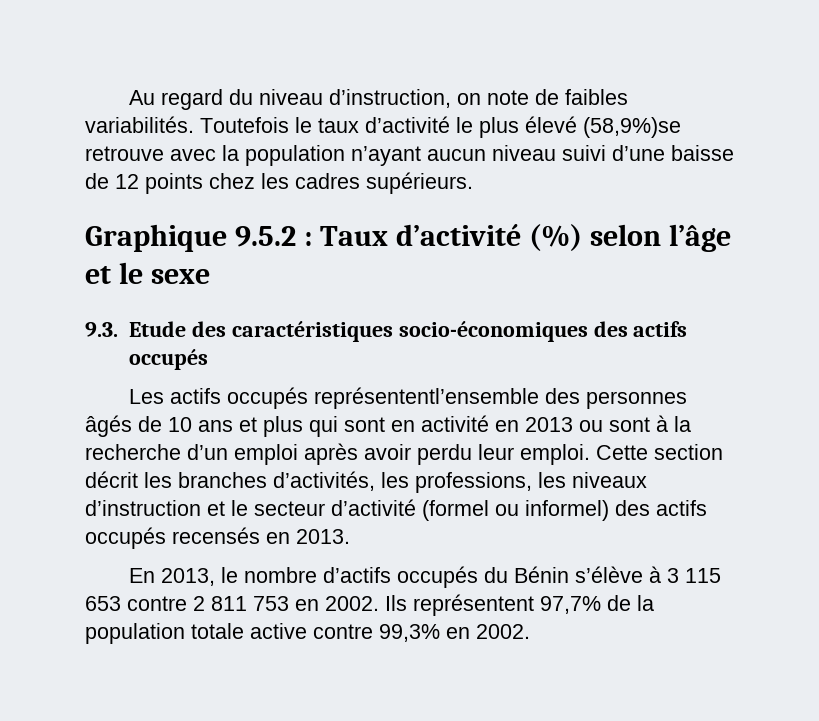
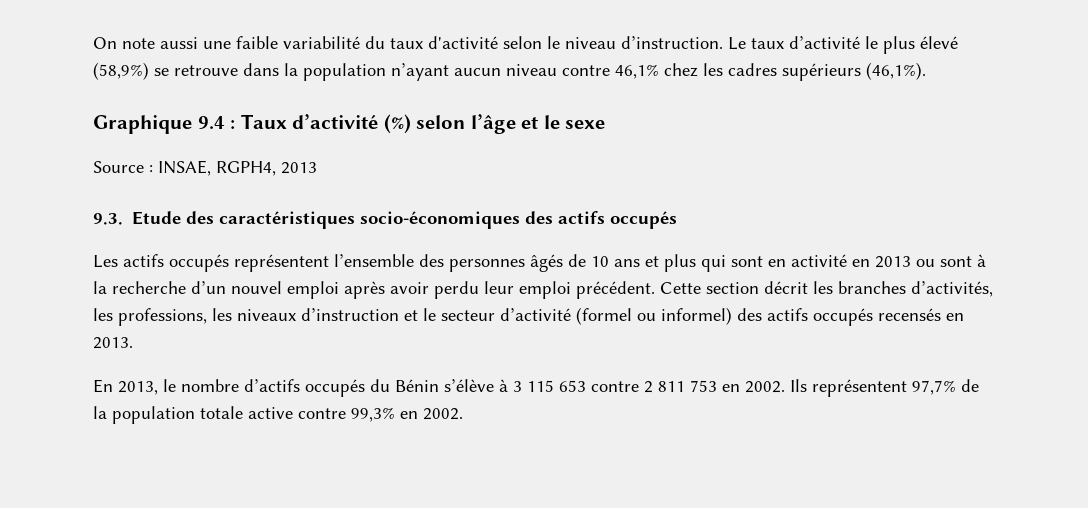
- Au regard du niveau d’instruction, on note de faibles variabilités. Toutefois le taux d’activité le plus élevé (58,9%)se retrouve avec la population n’ayant aucun niveau suivi d’une baisse de 12 points chez les cadres supérieurs.
+ On note aussi une faible variabilité du taux d'activité selon le niveau d’instruction. Le taux d’activité le plus élevé (58,9%) se retrouve dans la population n’ayant aucun niveau contre 46,1% chez les cadres supérieurs (46,1%).
- Graphique 9.5.2 : Taux d’activité (%) selon l’âge et le sexe
+ Graphique 9.4 : Taux d’activité (%) selon l’âge et le sexe
+ Source : INSAE, RGPH4, 2013
- Les actifs occupés représententl’ensemble des personnes âgés de 10 ans et plus qui sont en activité en 2013 ou sont à la recherche d’un emploi après avoir perdu leur emploi.
+ Les actifs occupés représentent l’ensemble des personnes âgés de 10 ans et plus qui sont en activité en 2013 ou sont à la recherche d’un nouvel emploi après avoir perdu leur emploi précédent.

